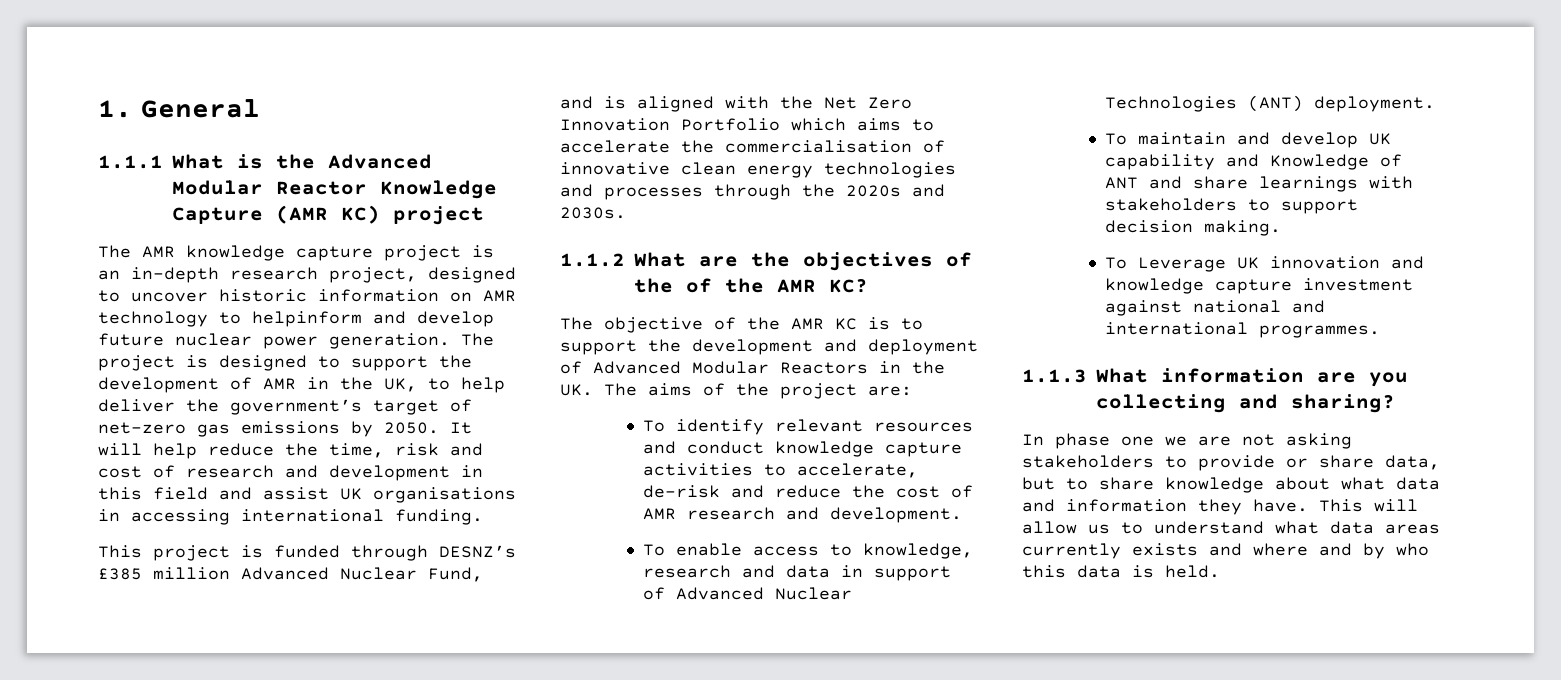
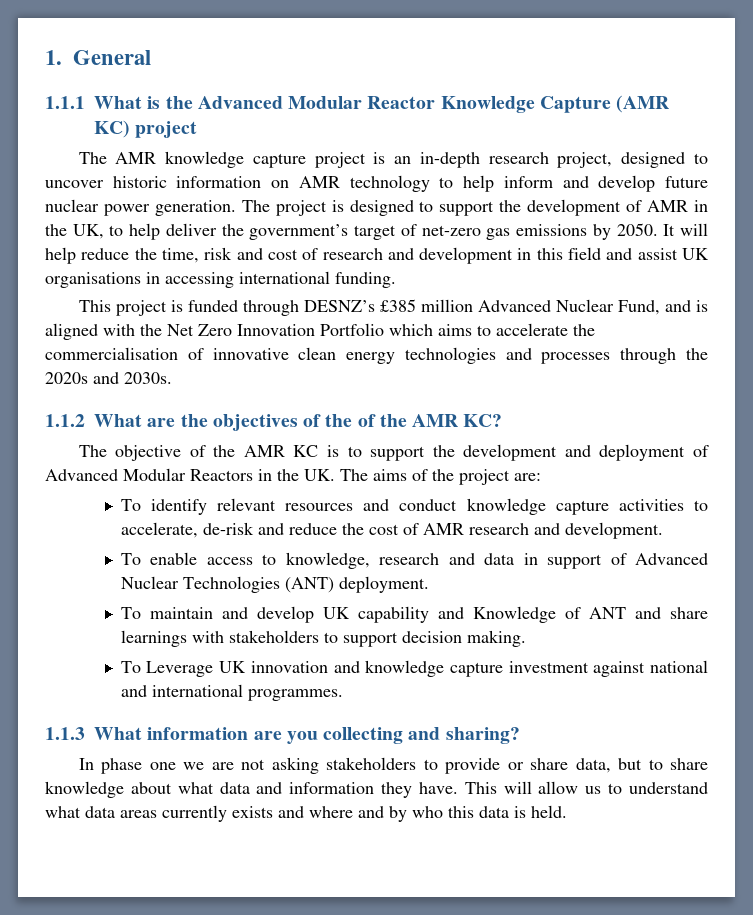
- The AMR knowledge capture project is an in-depth research project, designed to uncover historic information on AMR technology to helpinform and develop future nuclear power generation.
+ The AMR knowledge capture project is an in-depth research project, designed to uncover historic information on AMR technology to help inform and develop future nuclear power generation.

